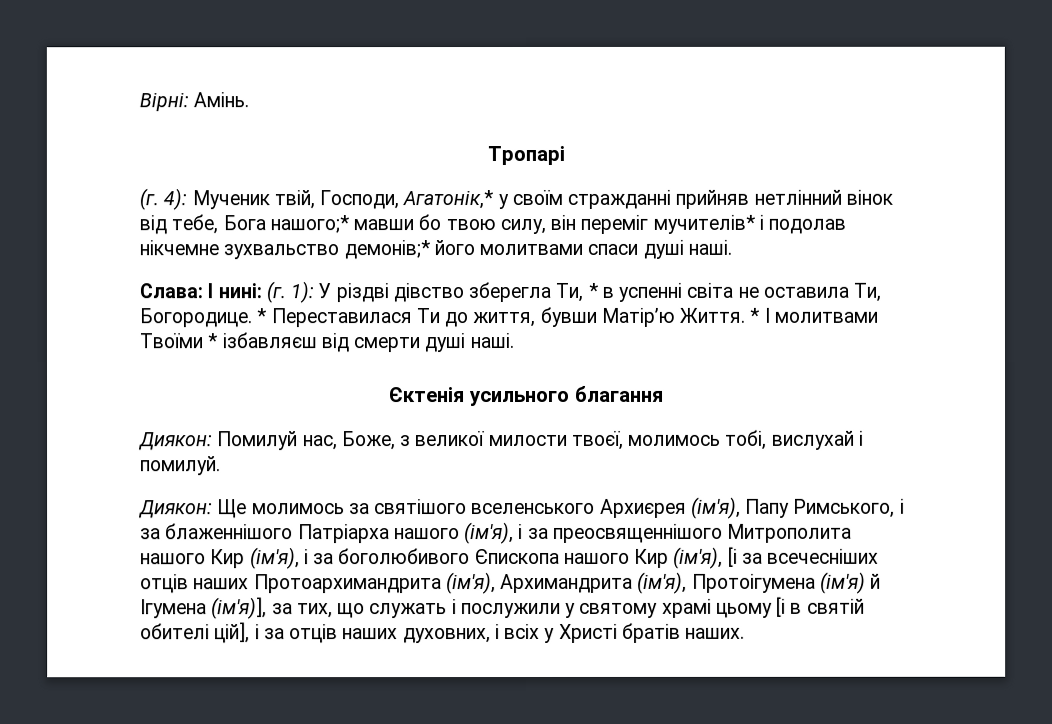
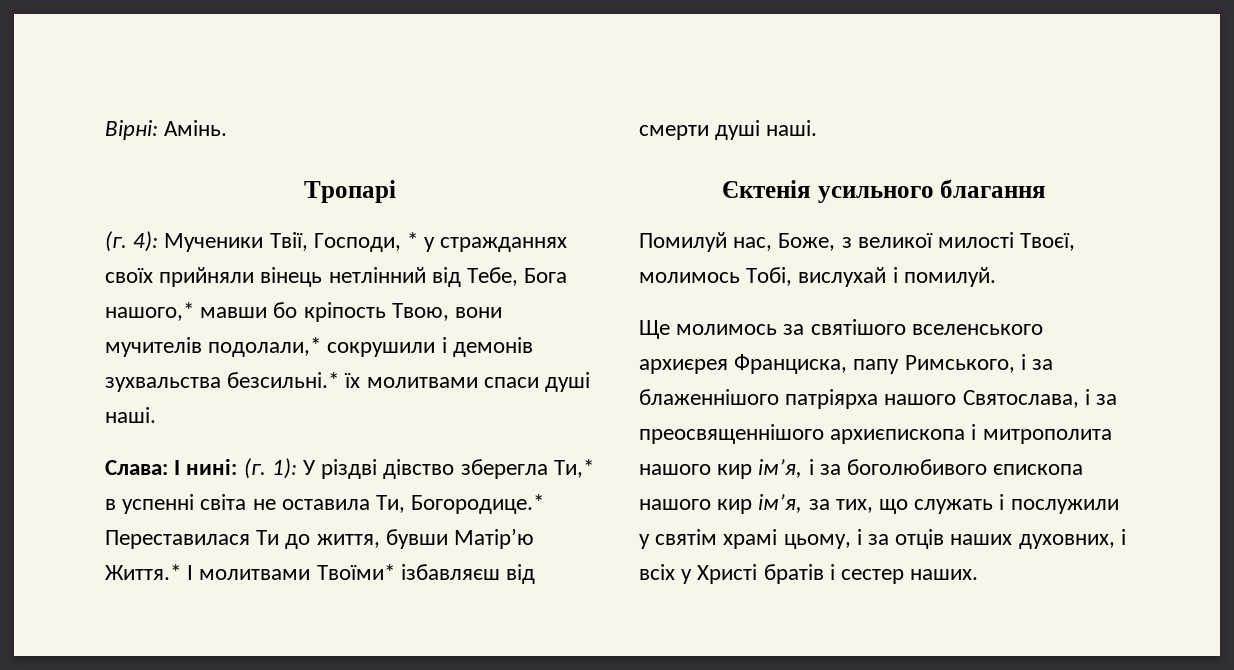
- (г. 4): Мученик твій, Господи, Агатонік,* у своїм стражданні прийняв нетлінний вінок від тебе, Бога нашого;* мавши бо твою силу, він переміг мучителів* і подолав нікчемне зухвальство демонів;* його молитвами спаси душі наші.
+ (г. 4): Мученики Твії, Господи, * у стражданнях своїх прийняли вінець нетлінний від Тебе, Бога нашого,* мавши бо кріпость Твою, вони мучителів подолали,* сокрушили і демонів зухвальства безсильні.* їх молитвами спаси душі наші.
- Слава: І нині: (г. 1): У різдві дівство зберегла Ти, * в успенні світа не оставила Ти, Богородице. * Переставилася Ти до життя, бувши Матір’ю Життя. * I молитвами Твоїми * ізбавляєш від смерти душі наші.
+ Слава: І нині: (г. 1): У різдві дівство зберегла Ти,* в успенні світа не оставила Ти, Богородице.* Переставилася Ти до життя, бувши Матір’ю Життя.* I молитвами Твоїми* ізбавляєш від смерти душі наші.
- Диякон: Помилуй нас, Боже, з великої милости твоєї, молимось тобі, вислухай і помилуй.
+ Помилуй нас, Боже, з великої милості Твоєї, молимось Тобі, вислухай і помилуй.
- Диякон: Ще молимось за святішого вселенського Архиєрея (ім'я), Папу Римського, і за блаженнішого Патріарха нашого (ім'я), і за преосвященнішого Митрополита нашого Кир (ім'я), і за боголюбивого Єпископа нашого Кир (ім'я), [і за всечесніших отців наших Протоархимандрита (ім'я), Архимандрита (ім'я), Протоігумена (ім'я) й Ігумена (ім'я)], за тих, що служать і послужили у святому храмі цьому [і в святій обителі цій], і за отців наших духовних, і всіх у Христі братів наших.
+ Ще молимось за святішого вселенського архиєрея Франциска, папу Римського, і за блаженнішого патріярха нашого Святослава, і за преосвященнішого архиєпископа і митрополита нашого кир ім’я, і за боголюбивого єпископа нашого кир ім’я, за тих, що служать і послужили у святім храмі цьому, і за отців наших духовних, і всіх у Христі братів і сестер наших.

